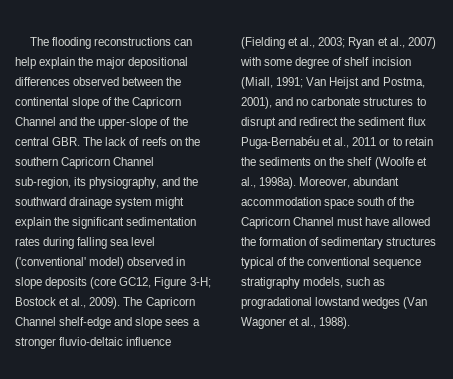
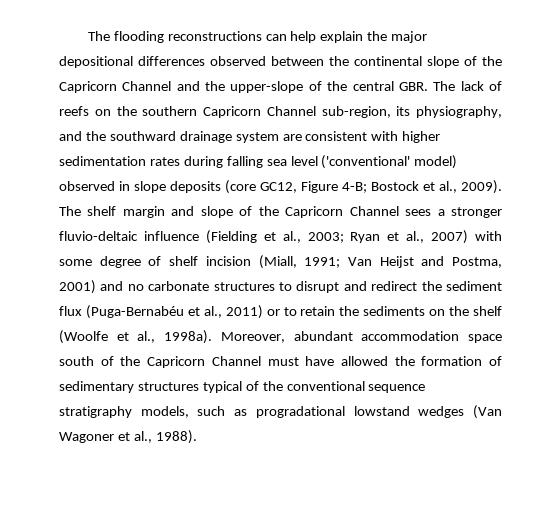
- The flooding reconstructions can help explain the major depositional differences observed between the continental slope of the Capricorn Channel and the upper-slope of the central GBR. The lack of reefs on the southern Capricorn Channel sub-region, its physiography, and the southward drainage system might explain the significant sedimentation rates during falling sea level ('conventional' model) observed in slope deposits (core GC12, Figure 3-H;
+ The flooding reconstructions can help explain the major depositional differences observed between the continental slope of the Capricorn Channel and the upper-slope of the central GBR. The lack of reefs on the southern Capricorn Channel sub-region, its physiography, and the southward drainage system are consistent with higher sedimentation rates during falling sea level ('conventional' model) observed in slope deposits (core GC12, Figure 4-B;
- The Capricorn Channel shelf-edge and slope sees a stronger fluvio-deltaic influence (Fielding et al., 2003; Ryan et al., 2007) with some degree of shelf incision (Miall, 1991; Van Heijst and Postma, 2001), and no carbonate structures to disrupt and redirect the sediment flux Puga-Bernabéu et al., 2011 or to retain the sediments on the shelf (Woolfe et al., 1998a).
+ The shelf margin and slope of the Capricorn Channel sees a stronger fluvio-deltaic influence (Fielding et al., 2003; Ryan et al., 2007) with some degree of shelf incision (Miall, 1991; Van Heijst and Postma, 2001) and no carbonate structures to disrupt and redirect the sediment flux (Puga-Bernabéu et al., 2011) or to retain the sediments on the shelf (Woolfe et al., 1998a).

